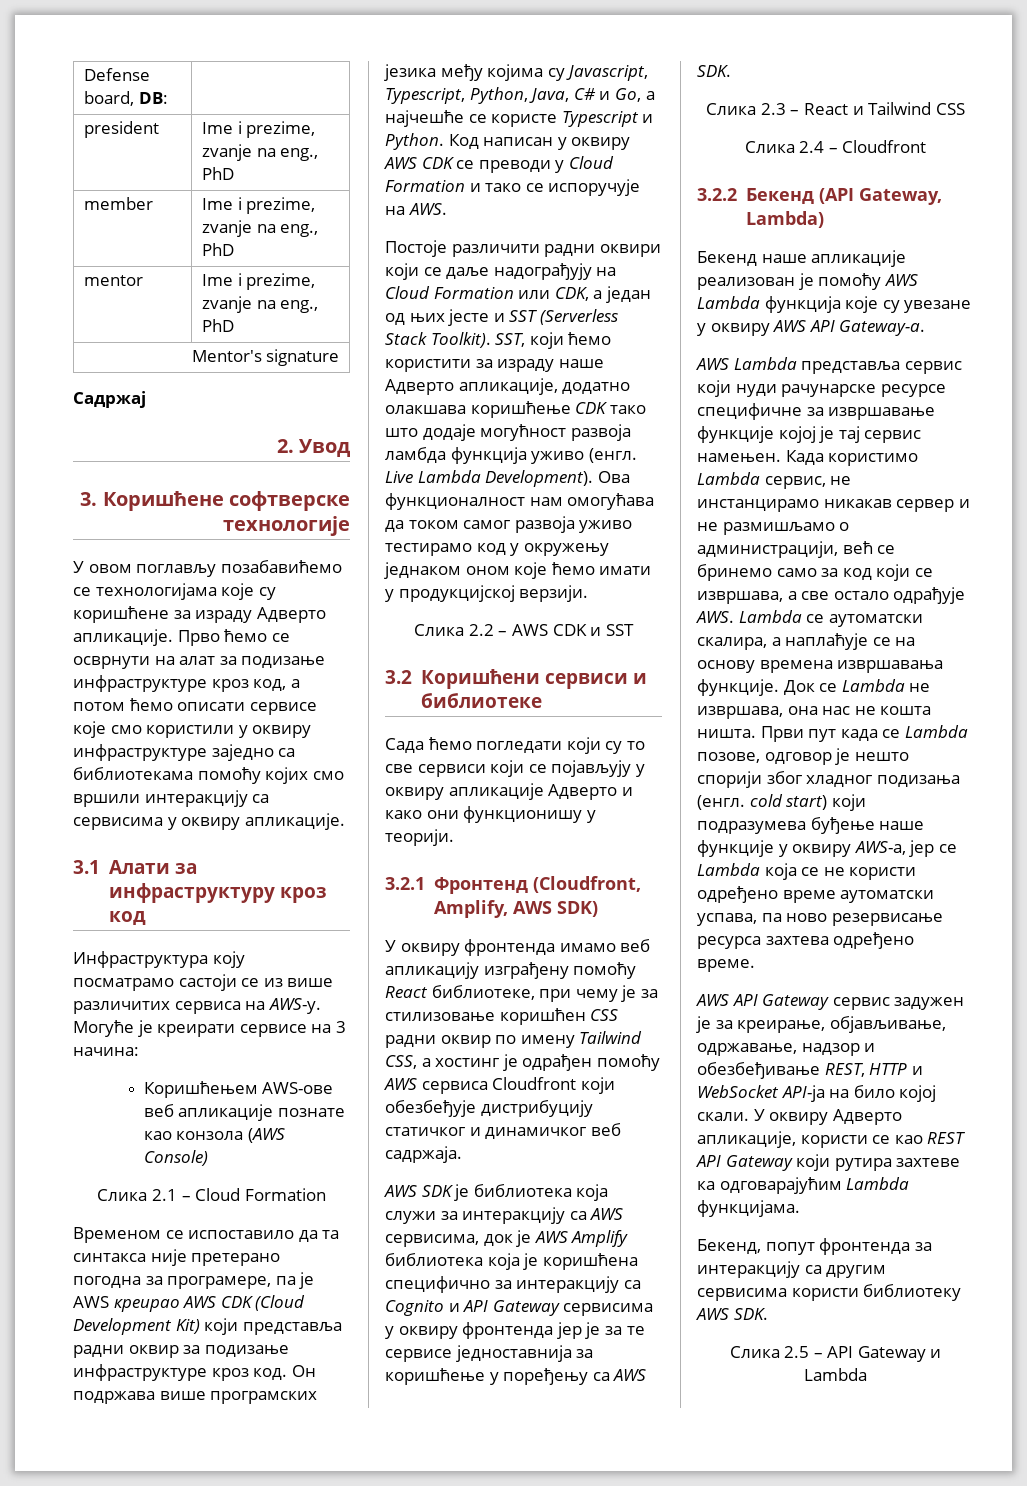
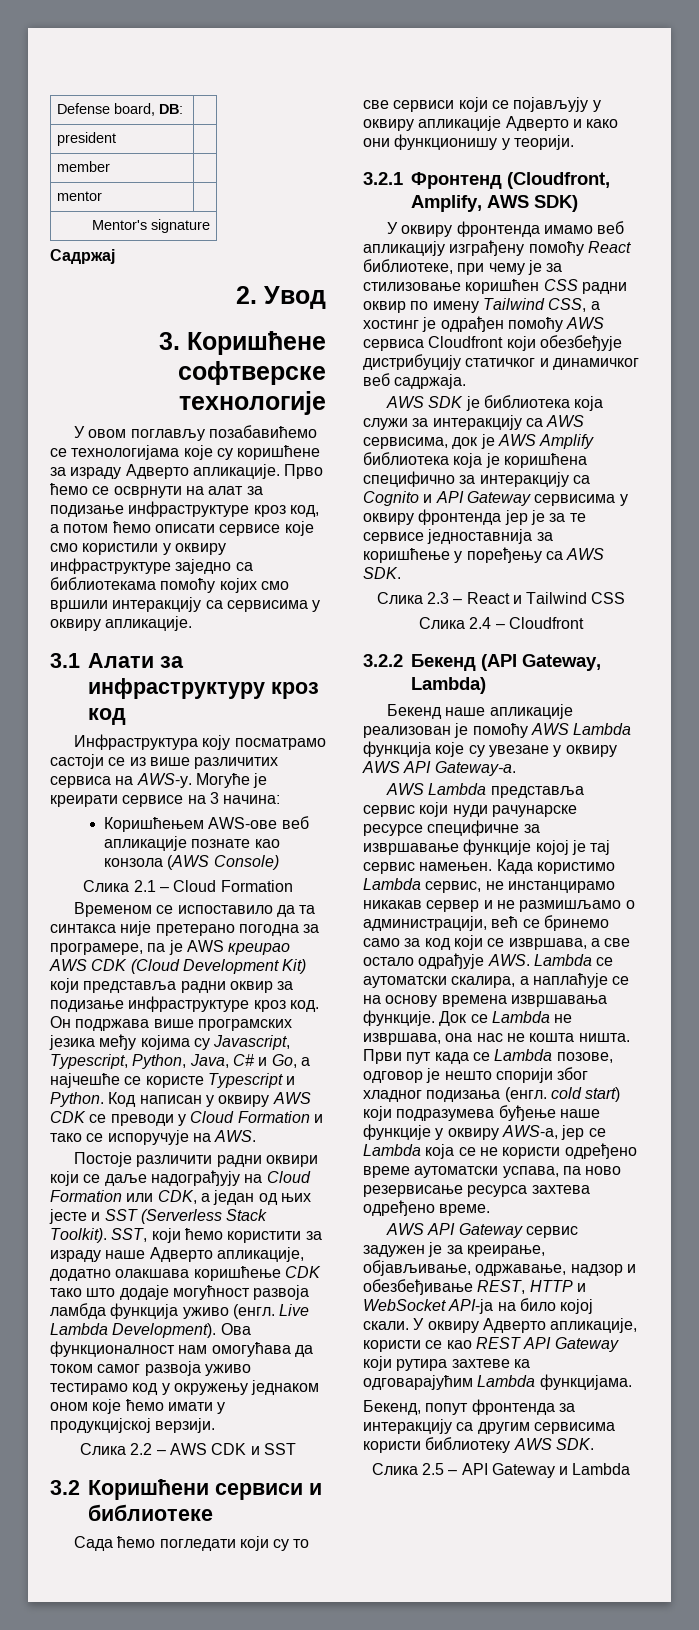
- president | Ime i prezime, zvanje na eng., PhD
- member | Ime i prezime, zvanje na eng., PhD
- mentor | Ime i prezime, zvanje na eng., PhD
+ president |
+ member |
+ mentor |

